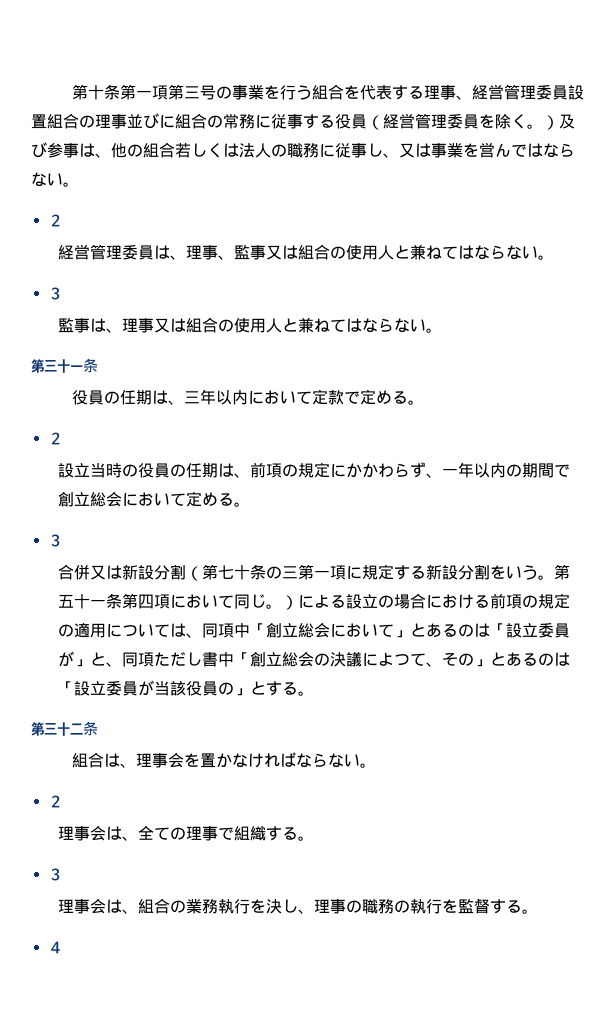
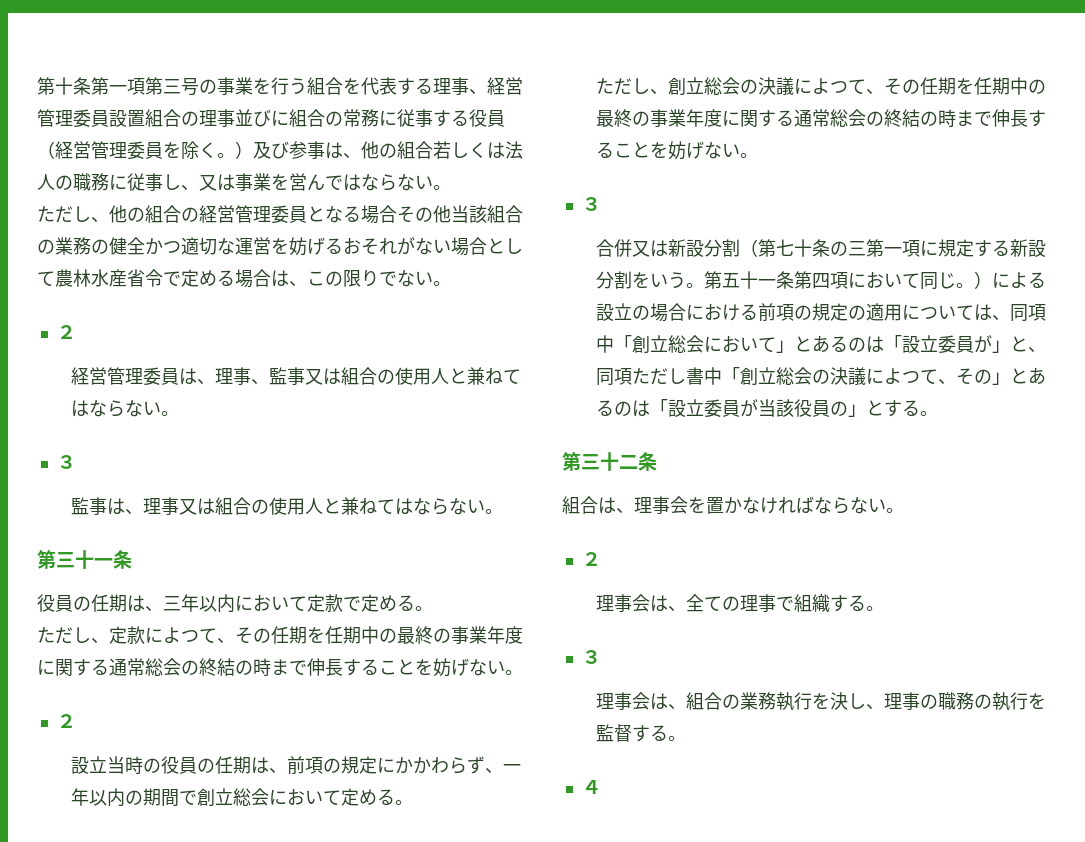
+ ただし、他の組合の経営管理委員となる場合その他当該組合の業務の健全かつ適切な運営を妨げるおそれがない場合として農林水産省令で定める場合は、この限りでない。
+ ただし、定款によつて、その任期を任期中の最終の事業年度に関する通常総会の終結の時まで伸長することを妨げない。
+ ただし、創立総会の決議によつて、その任期を任期中の最終の事業年度に関する通常総会の終結の時まで伸長することを妨げない。

